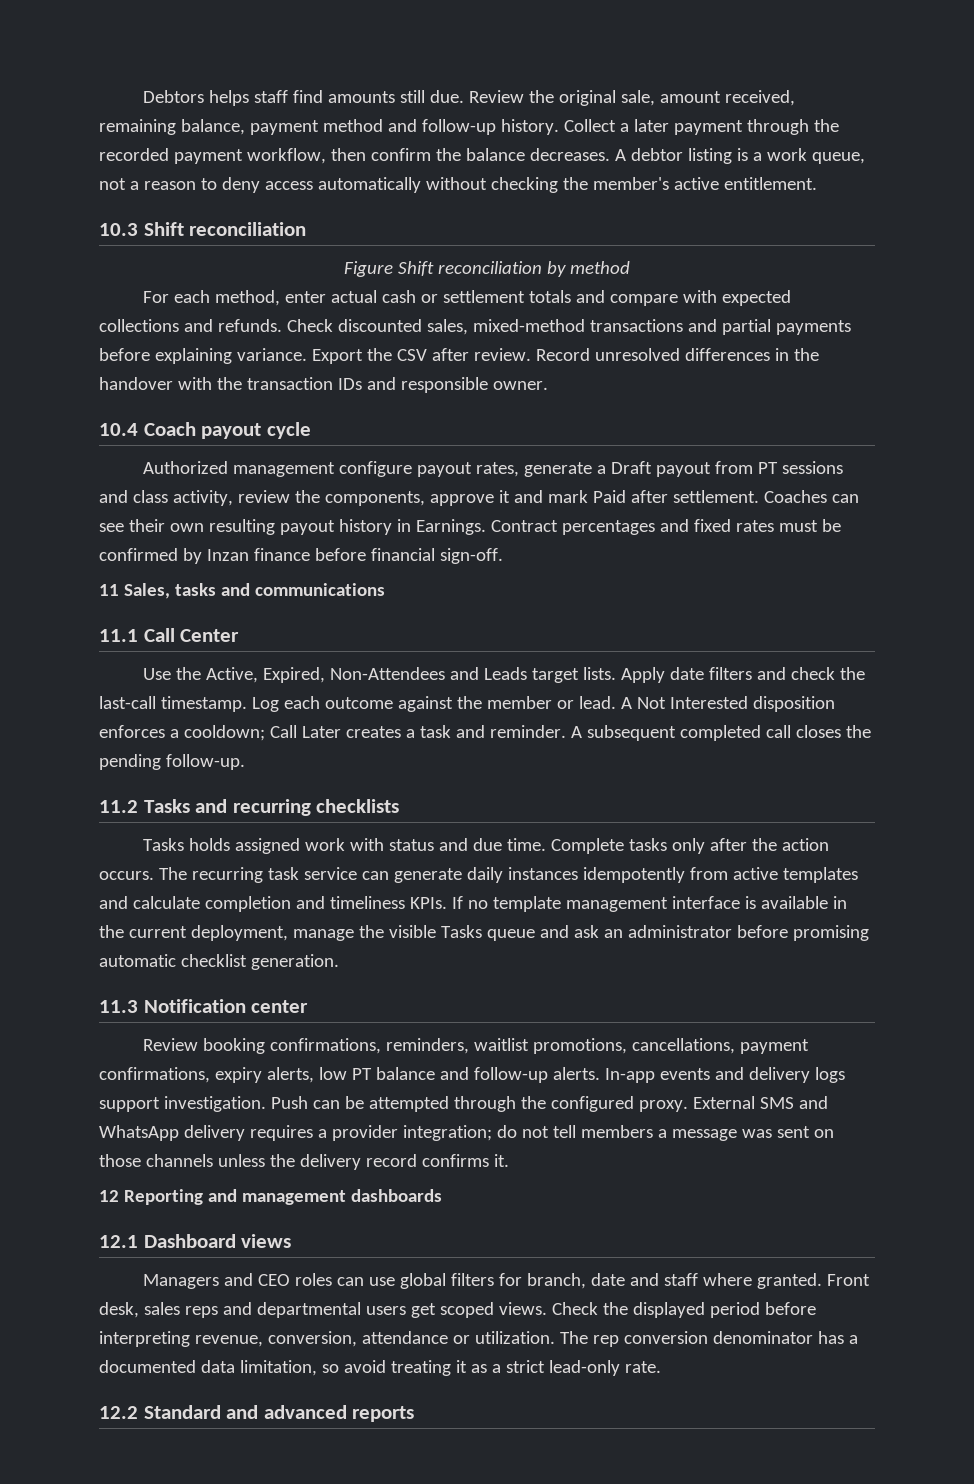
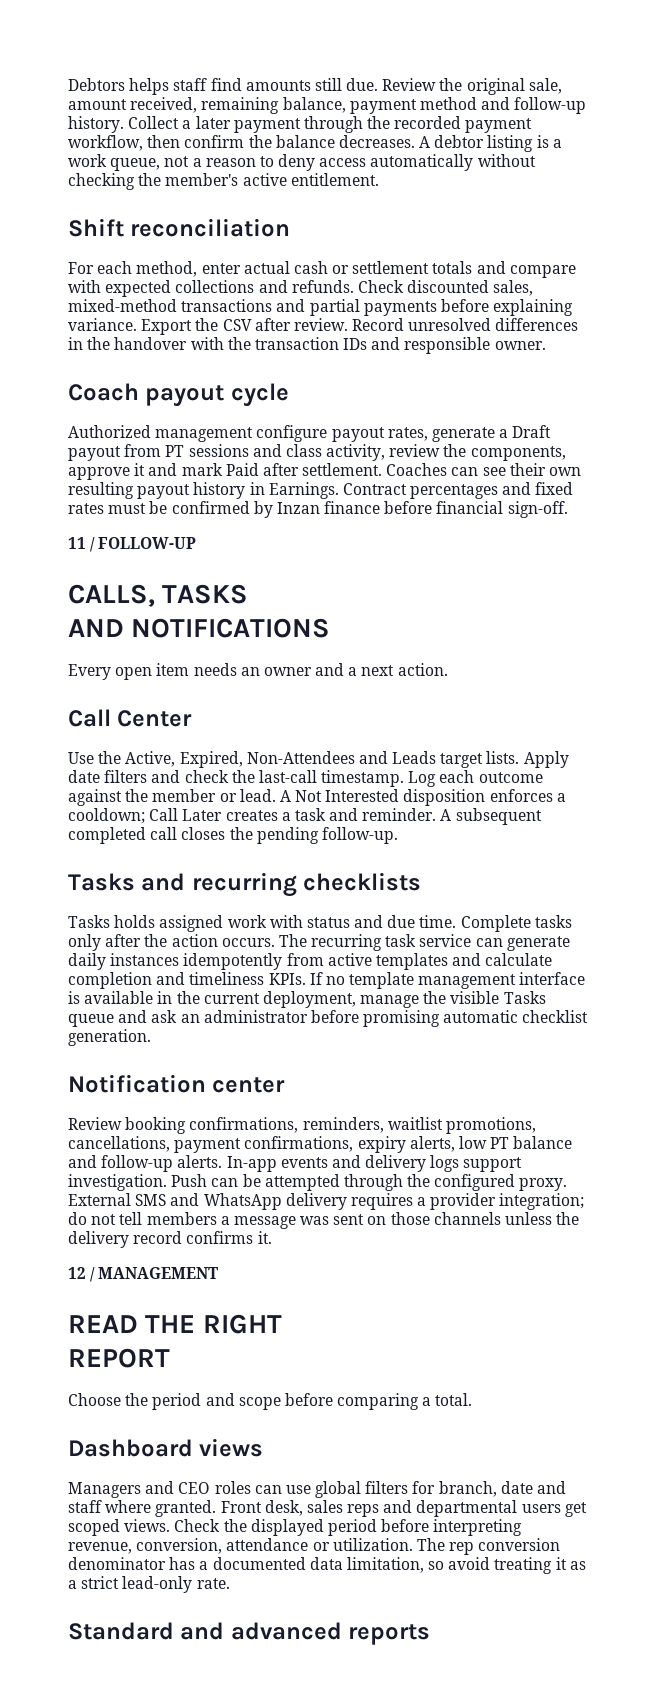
- 10.3 Shift reconciliation
- Figure Shift reconciliation by method
+ Shift reconciliation
- 10.4 Coach payout cycle
+ Coach payout cycle
- 11 Sales, tasks and communications
- 11.1 Call Center
+ 11 / FOLLOW-UP
+ CALLS, TASKS
+ AND NOTIFICATIONS
+ Every open item needs an owner and a next action.
+ Call Center
- 11.2 Tasks and recurring checklists
+ Tasks and recurring checklists
- 11.3 Notification center
+ Notification center
- 12 Reporting and management dashboards
- 12.1 Dashboard views
+ 12 / MANAGEMENT
+ READ THE RIGHT
+ REPORT
+ Choose the period and scope before comparing a total.
+ Dashboard views
- 12.2 Standard and advanced reports
+ Standard and advanced reports

